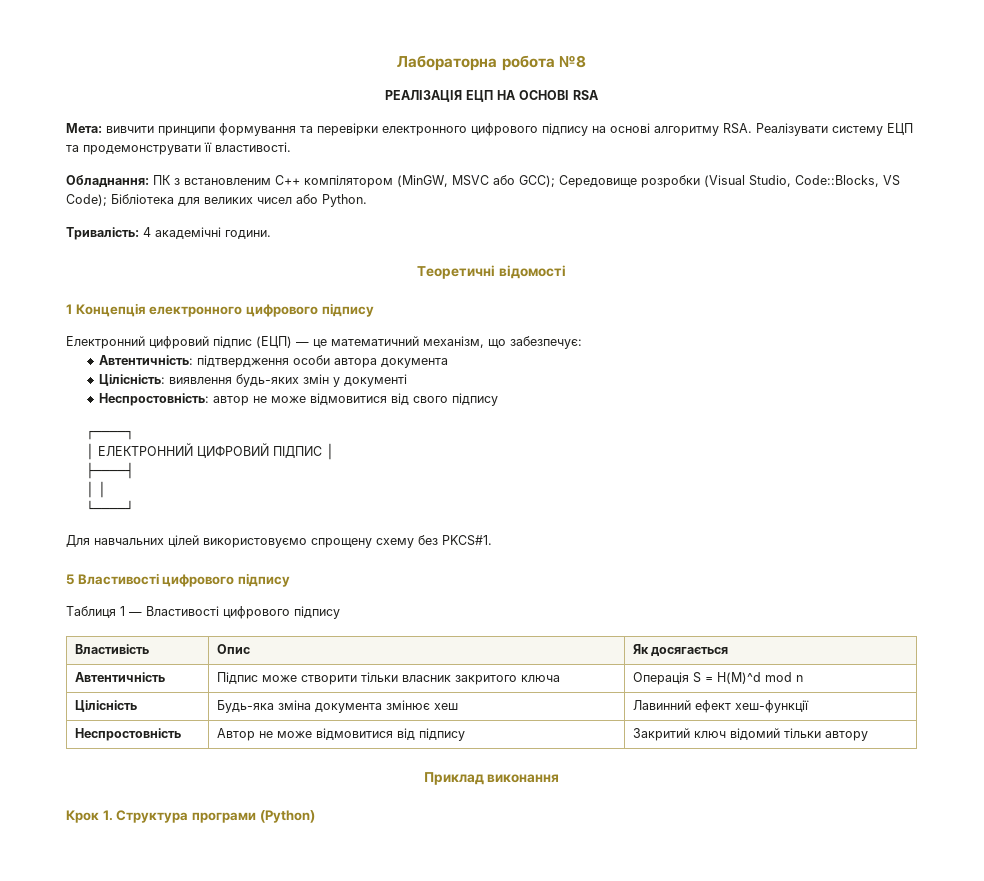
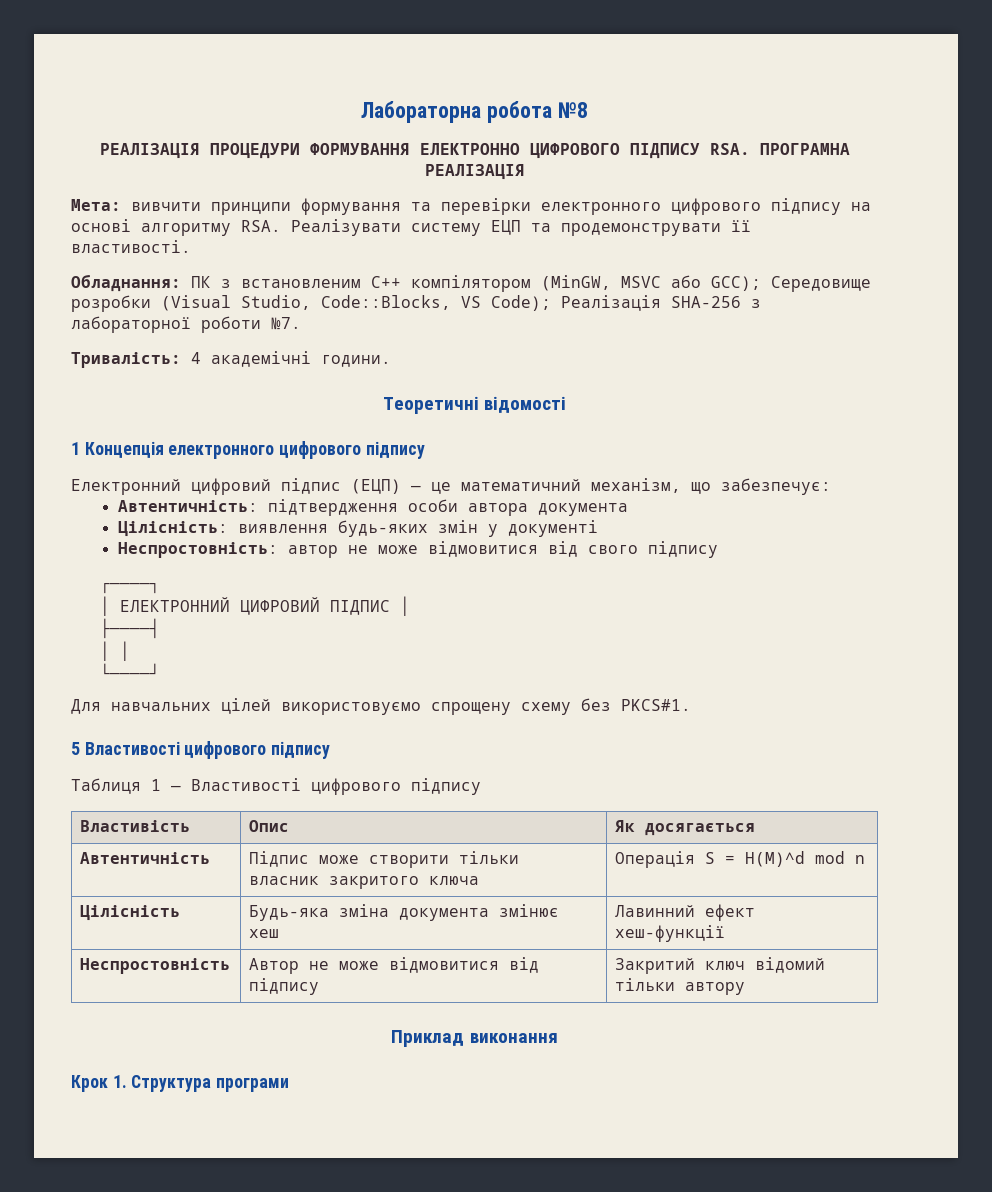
- РЕАЛІЗАЦІЯ ЕЦП НА ОСНОВІ RSA
+ РЕАЛІЗАЦІЯ ПРОЦЕДУРИ ФОРМУВАННЯ ЕЛЕКТРОННО ЦИФРОВОГО ПІДПИСУ RSA. ПРОГРАМНА РЕАЛІЗАЦІЯ
- Обладнання: ПК з встановленим C++ компілятором (MinGW, MSVC або GCC); Середовище розробки (Visual Studio, Code::Blocks, VS Code); Бібліотека для великих чисел або Python.
+ Обладнання: ПК з встановленим C++ компілятором (MinGW, MSVC або GCC); Середовище розробки (Visual Studio, Code::Blocks, VS Code); Реалізація SHA-256 з лабораторної роботи №7.
- Крок 1. Структура програми (Python)
+ Крок 1. Структура програми

